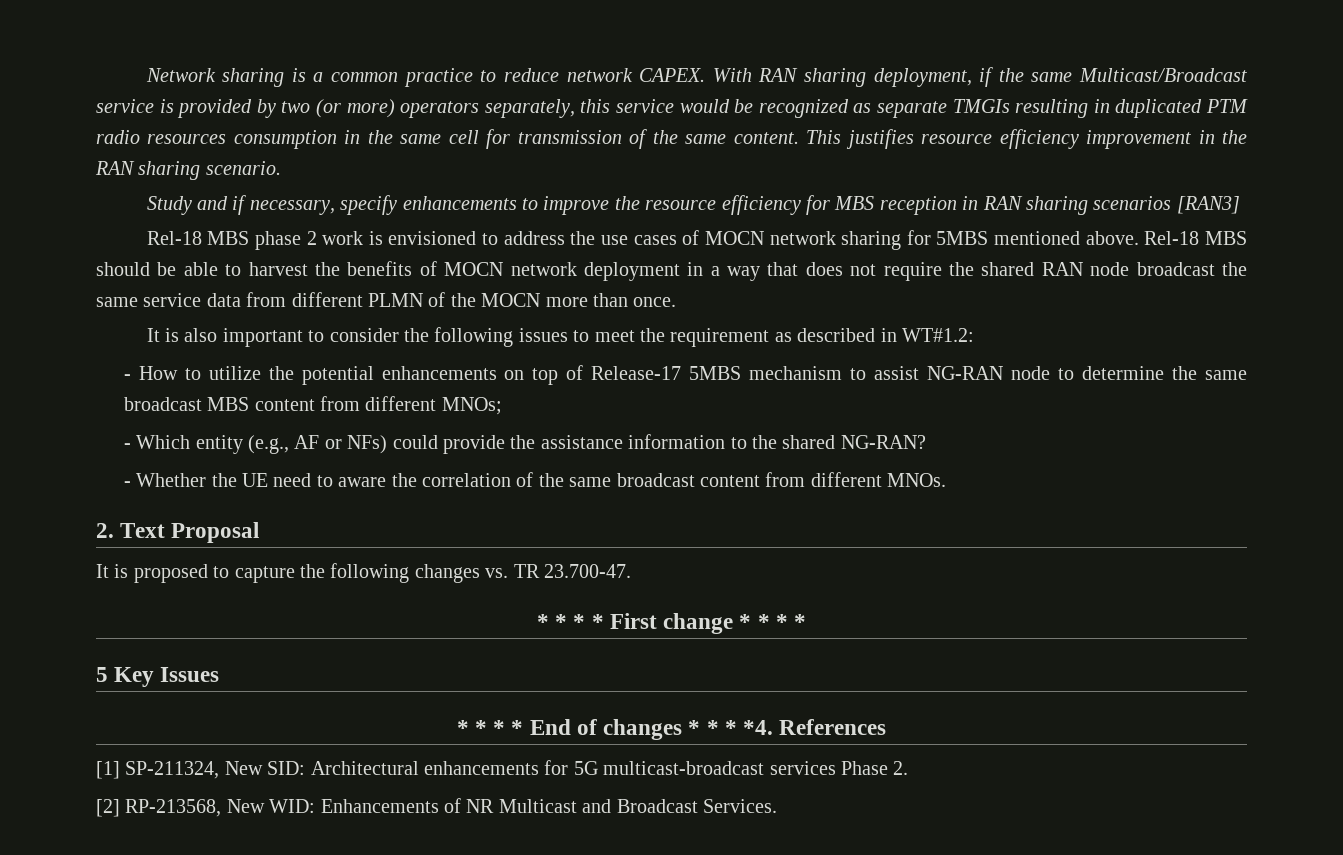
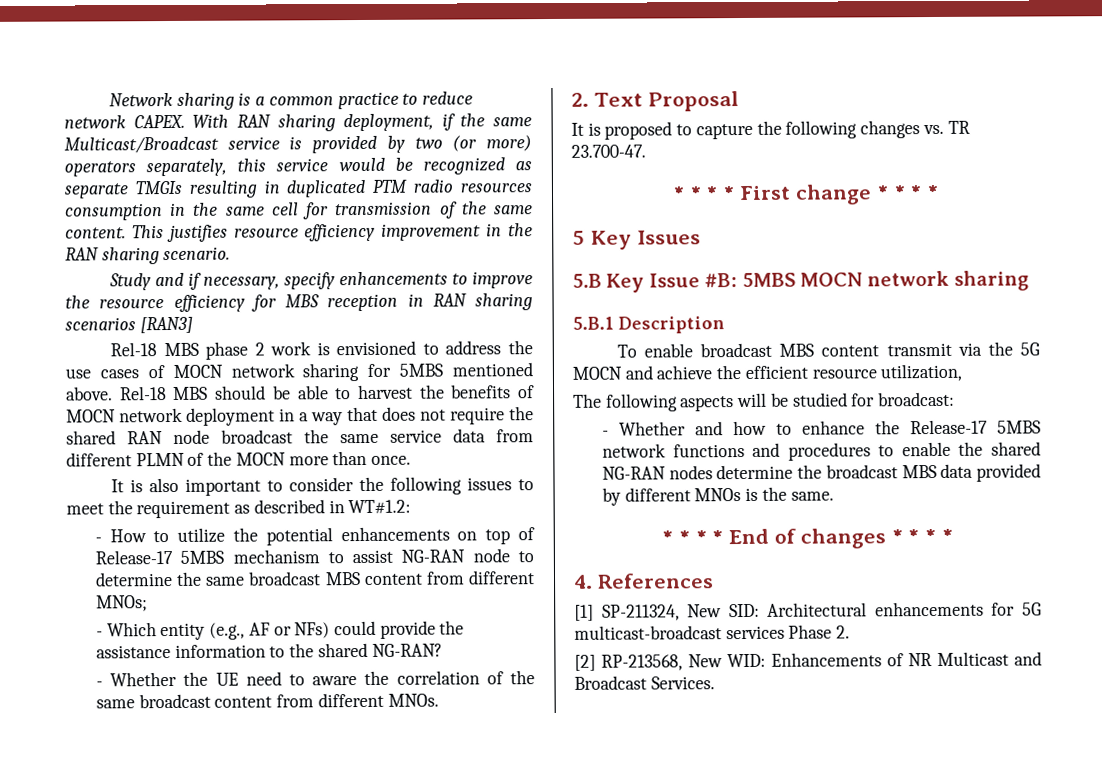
+ 5.B Key Issue #B: 5MBS MOCN network sharing
+ 5.B.1 Description
+ To enable broadcast MBS content transmit via the 5G MOCN and achieve the efficient resource utilization,
+ The following aspects will be studied for broadcast:
+ - Whether and how to enhance the Release-17 5MBS network functions and procedures to enable the shared NG-RAN nodes determine the broadcast MBS data provided by different MNOs is the same.
- * * * * End of changes * * * *4. References
+ * * * * End of changes * * * *
+ 4. References

